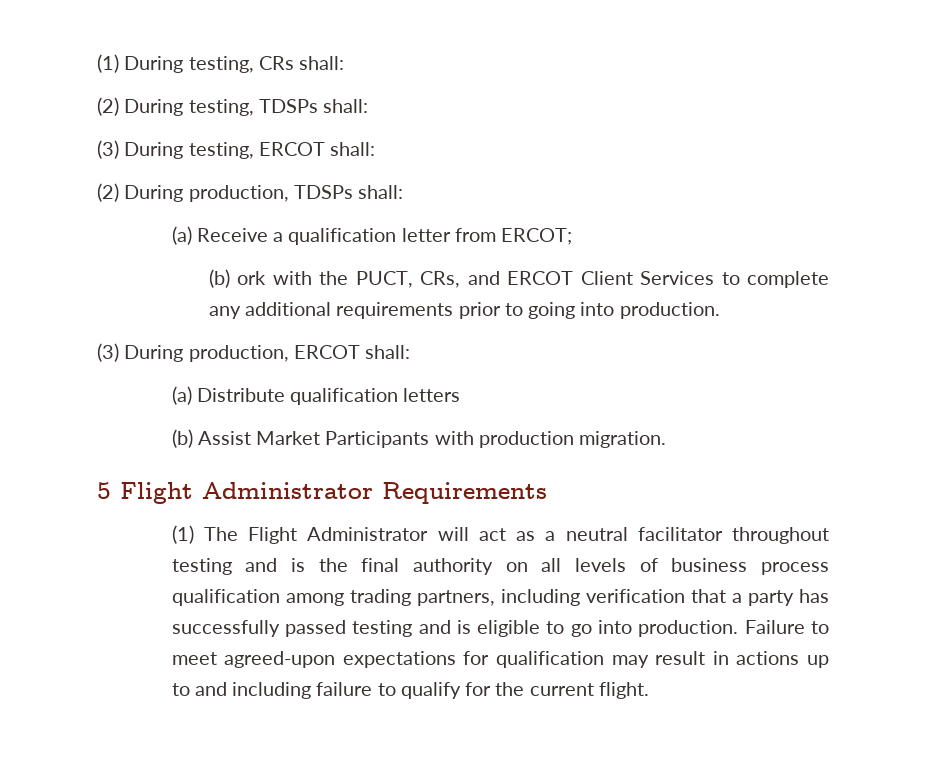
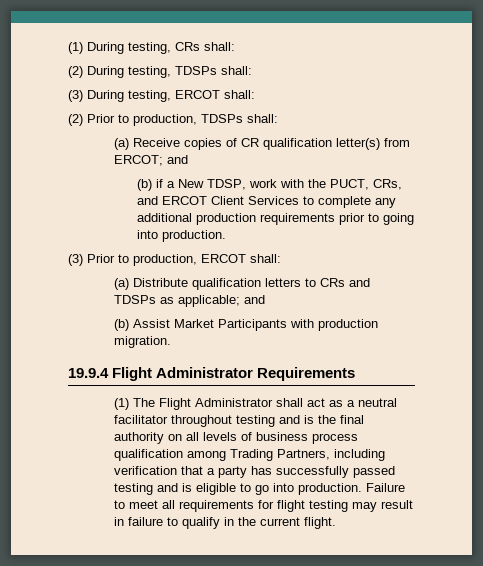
- (2) During production, TDSPs shall:
+ (2) Prior to production, TDSPs shall:
- (a) Receive a qualification letter from ERCOT;
- (b) ork with the PUCT, CRs, and ERCOT Client Services to complete any additional requirements prior to going into production.
+ (a) Receive copies of CR qualification letter(s) from ERCOT; and
+ (b) if a New TDSP, work with the PUCT, CRs, and ERCOT Client Services to complete any additional production requirements prior to going into production.
- (3) During production, ERCOT shall:
+ (3) Prior to production, ERCOT shall:
- (a) Distribute qualification letters
+ (a) Distribute qualification letters to CRs and TDSPs as applicable; and
- 5 Flight Administrator Requirements
+ 19.9.4 Flight Administrator Requirements
- (1) The Flight Administrator will act as a neutral facilitator throughout testing and is the final authority on all levels of business process qualification among trading partners, including verification that a party has successfully passed testing and is eligible to go into production.
+ (1) The Flight Administrator shall act as a neutral facilitator throughout testing and is the final authority on all levels of business process qualification among Trading Partners, including verification that a party has successfully passed testing and is eligible to go into production.
- Failure to meet agreed-upon expectations for qualification may result in actions up to and including failure to qualify for the current flight.
+ Failure to meet all requirements for flight testing may result in failure to qualify in the current flight.

